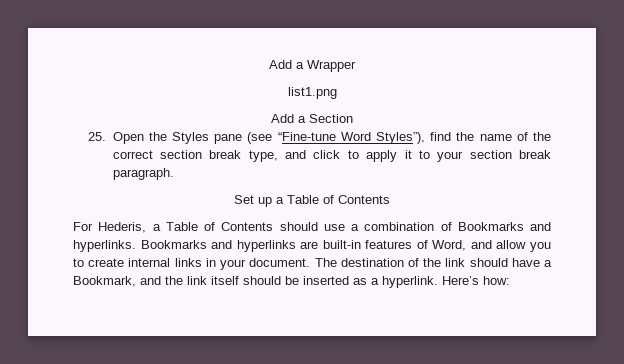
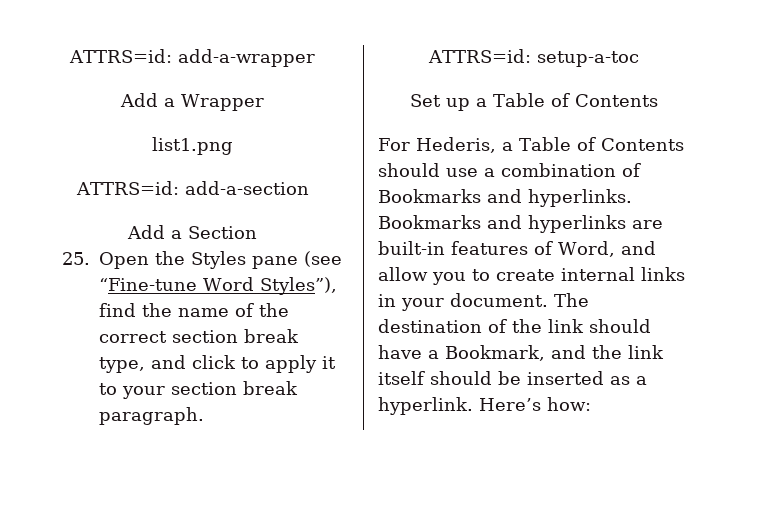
+ ATTRS=id: add-a-wrapper
+ ATTRS=id: add-a-section
+ ATTRS=id: setup-a-toc

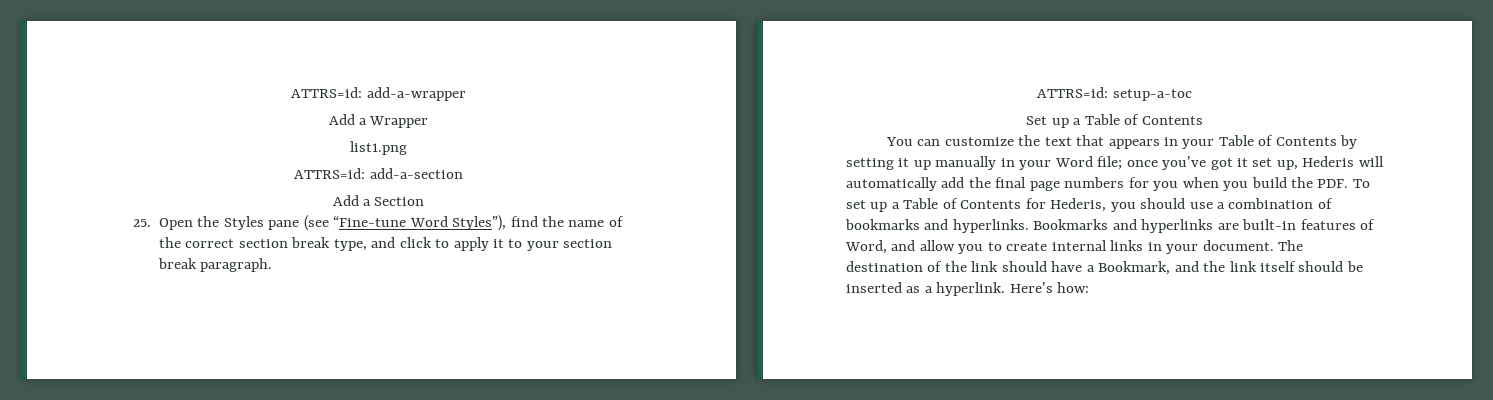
- For Hederis, a Table of Contents should use a combination of Bookmarks and hyperlinks.
+ You can customize the text that appears in your Table of Contents by setting it up manually in your Word file; once you’ve got it set up, Hederis will automatically add the final page numbers for you when you build the PDF. To set up a Table of Contents for Hederis, you should use a combination of bookmarks and hyperlinks.

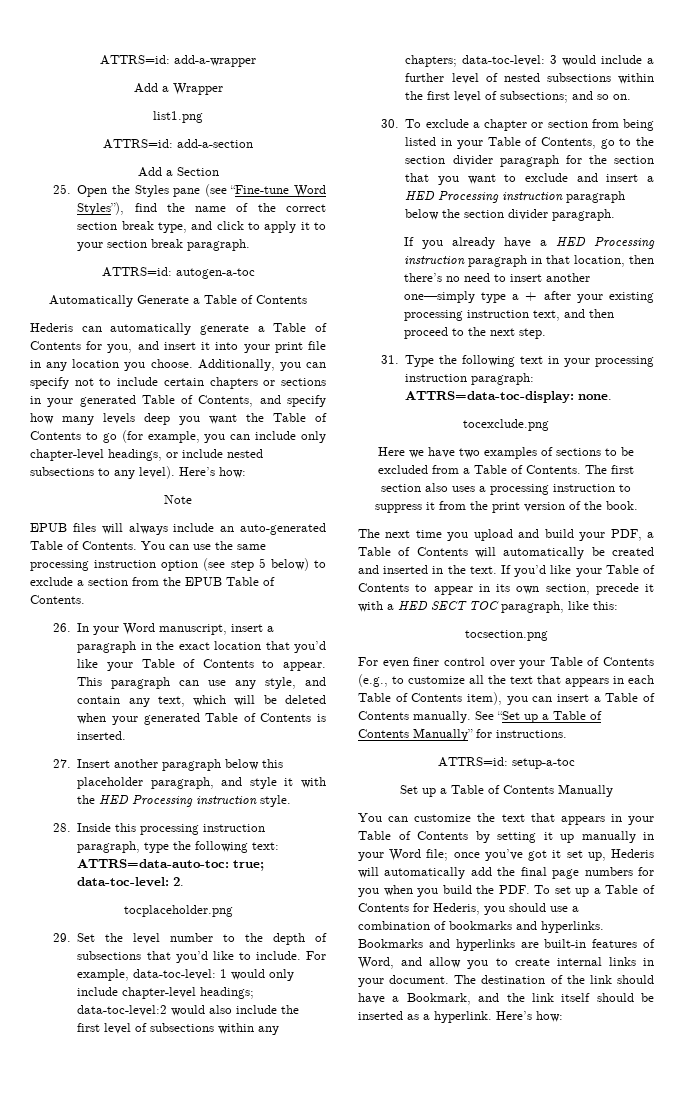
+ ATTRS=id: autogen-a-toc
+ Automatically Generate a Table of Contents
+ Hederis can automatically generate a Table of Contents for you, and insert it into your print file in any location you choose. Additionally, you can specify not to include certain chapters or sections in your generated Table of Contents, and specify how many levels deep you want the Table of Contents to go (for example, you can include only chapter-level headings, or include nested subsections to any level). Here’s how:
+ Note
+ EPUB files will always include an auto-generated Table of Contents. You can use the same processing instruction option (see step 5 below) to exclude a section from the EPUB Table of Contents.
+ 26. In your Word manuscript, insert a paragraph in the exact location that you’d like your Table of Contents to appear. This paragraph can use any style, and contain any text, which will be deleted when your generated Table of Contents is inserted.
+ 27. Insert another paragraph below this placeholder paragraph, and style it with the HED Processing instruction style.
+ 28. Inside this processing instruction paragraph, type the following text: ATTRS=data-auto-toc: true; data-toc-level: 2.
+ tocplaceholder.png
+ 29. Set the level number to the depth of subsections that you’d like to include. For example, data-toc-level: 1 would only include chapter-level headings; data-toc-level:2 would also include the first level of subsections within any chapters; data-toc-level: 3 would include a further level of nested subsections within the first level of subsections; and so on.
+ 30. To exclude a chapter or section from being listed in your Table of Contents, go to the section divider paragraph for the section that you want to exclude and insert a HED Processing instruction paragraph below the section divider paragraph.
+ If you already have a HED Processing instruction paragraph in that location, then there’s no need to insert another one—simply type a + after your existing processing instruction text, and then proceed to the next step.
+ 31. Type the following text in your processing instruction paragraph: ATTRS=data-toc-display: none.
+ tocexclude.png
+ Here we have two examples of sections to be excluded from a Table of Contents. The first section also uses a processing instruction to suppress it from the print version of the book.
+ The next time you upload and build your PDF, a Table of Contents will automatically be created and inserted in the text. If you’d like your Table of Contents to appear in its own section, precede it with a HED SECT TOC paragraph, like this:
+ tocsection.png
+ For even finer control over your Table of Contents (e.g., to customize all the text that appears in each Table of Contents item), you can insert a Table of Contents manually. See “Set up a Table of Contents Manually” for instructions.
- Set up a Table of Contents
+ Set up a Table of Contents Manually

